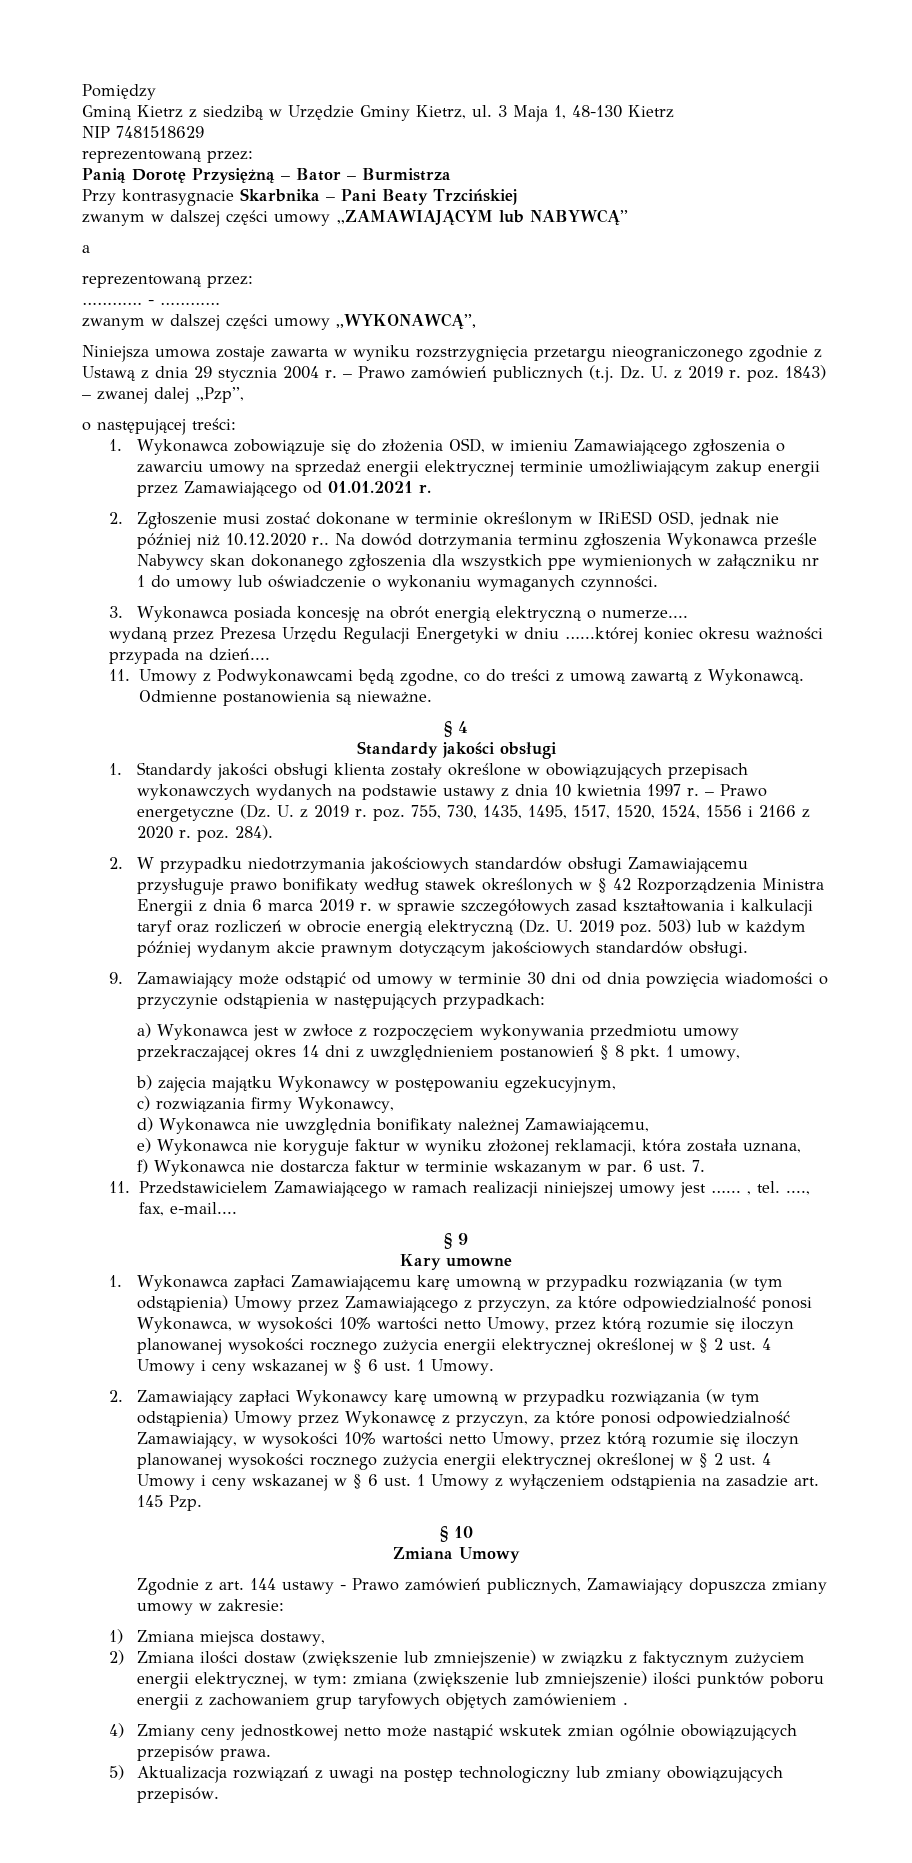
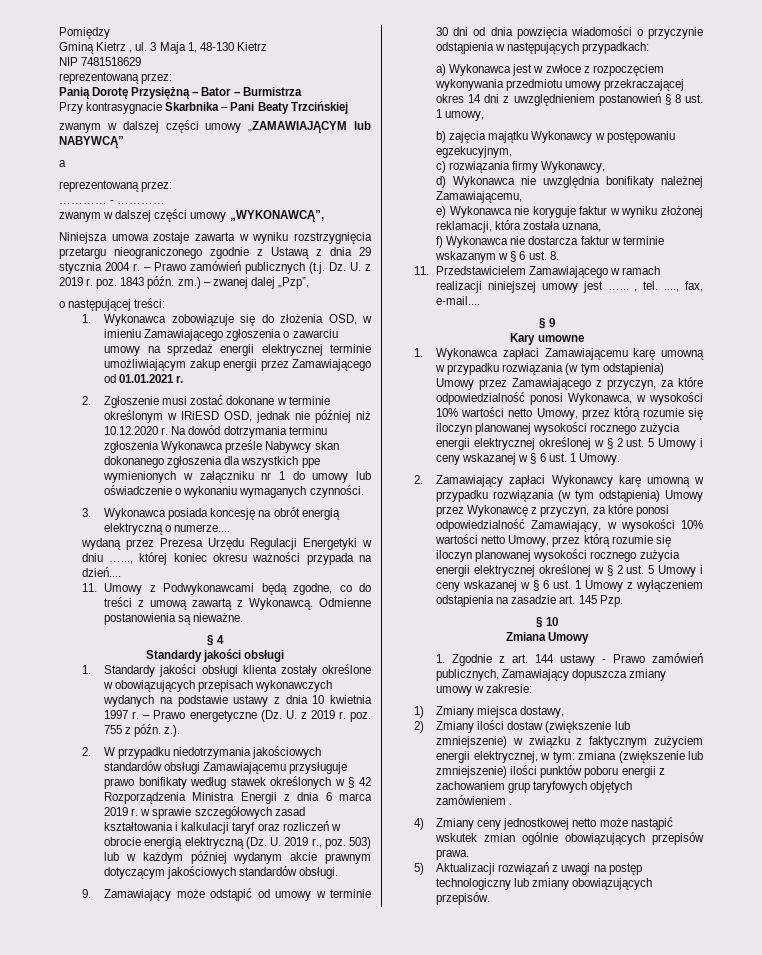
- Gminą Kietrz z siedzibą w Urzędzie Gminy Kietrz, ul.
+ Gminą Kietrz , ul.
- – Prawo zamówień publicznych (t.j. Dz. U. z 2019 r. poz. 1843) – zwanej dalej „Pzp”,
+ – Prawo zamówień publicznych (t.j. Dz. U. z 2019 r. poz. 1843 późn. zm.) – zwanej dalej „Pzp”,
- 2. Zgłoszenie musi zostać dokonane w terminie określonym w IRiESD OSD, jednak nie później niż 10.12.2020 r..
+ 2. Zgłoszenie musi zostać dokonane w terminie określonym w IRiESD OSD, jednak nie później niż 10.12.2020 r.
- wydaną przez Prezesa Urzędu Regulacji Energetyki w dniu …...której koniec okresu ważności przypada na dzień....
+ wydaną przez Prezesa Urzędu Regulacji Energetyki w dniu …..., której koniec okresu ważności przypada na dzień....
- – Prawo energetyczne (Dz. U. z 2019 r. poz. 755, 730, 1435, 1495, 1517, 1520, 1524, 1556 i 2166 z 2020 r. poz. 284).
+ – Prawo energetyczne (Dz. U. z 2019 r. poz. 755 z późn. z.).
- 2. W przypadku niedotrzymania jakościowych standardów obsługi Zamawiającemu przysługuje prawo bonifikaty według stawek określonych w § 42 Rozporządzenia Ministra Energii z dnia 6 marca 2019 r. w sprawie szczegółowych zasad kształtowania i kalkulacji taryf oraz rozliczeń w obrocie energią elektryczną (Dz. U. 2019 poz. 503) lub w każdym później wydanym akcie prawnym dotyczącym jakościowych standardów obsługi.
+ 2. W przypadku niedotrzymania jakościowych standardów obsługi Zamawiającemu przysługuje prawo bonifikaty według stawek określonych w § 42 Rozporządzenia Ministra Energii z dnia 6 marca 2019 r. w sprawie szczegółowych zasad kształtowania i kalkulacji taryf oraz rozliczeń w obrocie energią elektryczną (Dz. U. 2019 r., poz. 503) lub w każdym później wydanym akcie prawnym dotyczącym jakościowych standardów obsługi.
- a) Wykonawca jest w zwłoce z rozpoczęciem wykonywania przedmiotu umowy przekraczającej okres 14 dni z uwzględnieniem postanowień § 8 pkt. 1 umowy,
+ a) Wykonawca jest w zwłoce z rozpoczęciem wykonywania przedmiotu umowy przekraczającej okres 14 dni z uwzględnieniem postanowień § 8 ust. 1 umowy,
- f) Wykonawca nie dostarcza faktur w terminie wskazanym w par. 6 ust. 7.
+ f) Wykonawca nie dostarcza faktur w terminie wskazanym w § 6 ust. 8.
- 1. Wykonawca zapłaci Zamawiającemu karę umowną w przypadku rozwiązania (w tym odstąpienia) Umowy przez Zamawiającego z przyczyn, za które odpowiedzialność ponosi Wykonawca, w wysokości 10% wartości netto Umowy, przez którą rozumie się iloczyn planowanej wysokości rocznego zużycia energii elektrycznej określonej w § 2 ust. 4 Umowy i ceny wskazanej w § 6 ust. 1 Umowy.
+ 1. Wykonawca zapłaci Zamawiającemu karę umowną w przypadku rozwiązania (w tym odstąpienia) Umowy przez Zamawiającego z przyczyn, za które odpowiedzialność ponosi Wykonawca, w wysokości 10% wartości netto Umowy, przez którą rozumie się iloczyn planowanej wysokości rocznego zużycia energii elektrycznej określonej w § 2 ust. 5 Umowy i ceny wskazanej w § 6 ust. 1 Umowy.
- 2. Zamawiający zapłaci Wykonawcy karę umowną w przypadku rozwiązania (w tym odstąpienia) Umowy przez Wykonawcę z przyczyn, za które ponosi odpowiedzialność Zamawiający, w wysokości 10% wartości netto Umowy, przez którą rozumie się iloczyn planowanej wysokości rocznego zużycia energii elektrycznej określonej w § 2 ust. 4 Umowy i ceny wskazanej w § 6 ust. 1 Umowy z wyłączeniem odstąpienia na zasadzie art. 145 Pzp.
+ 2. Zamawiający zapłaci Wykonawcy karę umowną w przypadku rozwiązania (w tym odstąpienia) Umowy przez Wykonawcę z przyczyn, za które ponosi odpowiedzialność Zamawiający, w wysokości 10% wartości netto Umowy, przez którą rozumie się iloczyn planowanej wysokości rocznego zużycia energii elektrycznej określonej w § 2 ust. 5 Umowy i ceny wskazanej w § 6 ust. 1 Umowy z wyłączeniem odstąpienia na zasadzie art. 145 Pzp.
- Zgodnie z art. 144 ustawy - Prawo zamówień publicznych, Zamawiający dopuszcza zmiany umowy w zakresie:
+ 1. Zgodnie z art. 144 ustawy - Prawo zamówień publicznych, Zamawiający dopuszcza zmiany umowy w zakresie:
- 1) Zmiana miejsca dostawy,
+ 1) Zmiany miejsca dostawy,
- 2) Zmiana ilości dostaw (zwiększenie lub zmniejszenie) w związku z faktycznym zużyciem energii elektrycznej, w tym: zmiana (zwiększenie lub zmniejszenie) ilości punktów poboru energii z zachowaniem grup taryfowych objętych zamówieniem .
+ 2) Zmiany ilości dostaw (zwiększenie lub zmniejszenie) w związku z faktycznym zużyciem energii elektrycznej, w tym: zmiana (zwiększenie lub zmniejszenie) ilości punktów poboru energii z zachowaniem grup taryfowych objętych zamówieniem .
- 5) Aktualizacja rozwiązań z uwagi na postęp technologiczny lub zmiany obowiązujących przepisów.
+ 5) Aktualizacji rozwiązań z uwagi na postęp technologiczny lub zmiany obowiązujących przepisów.

